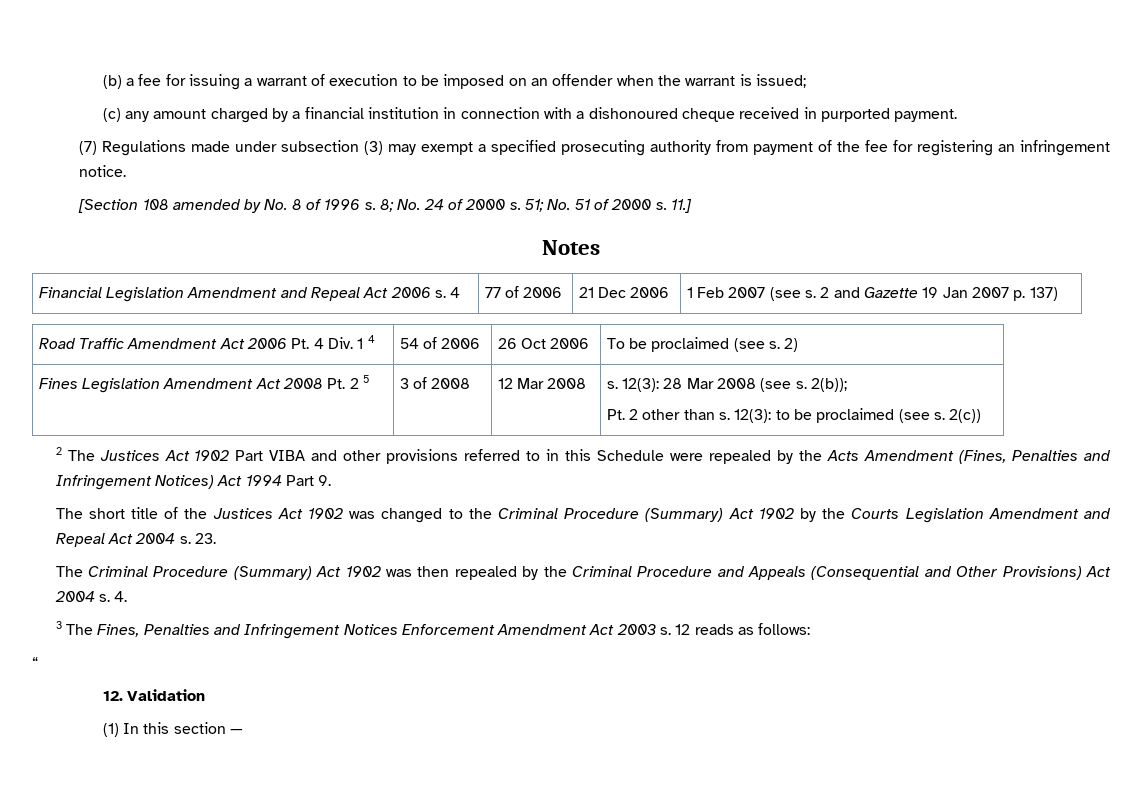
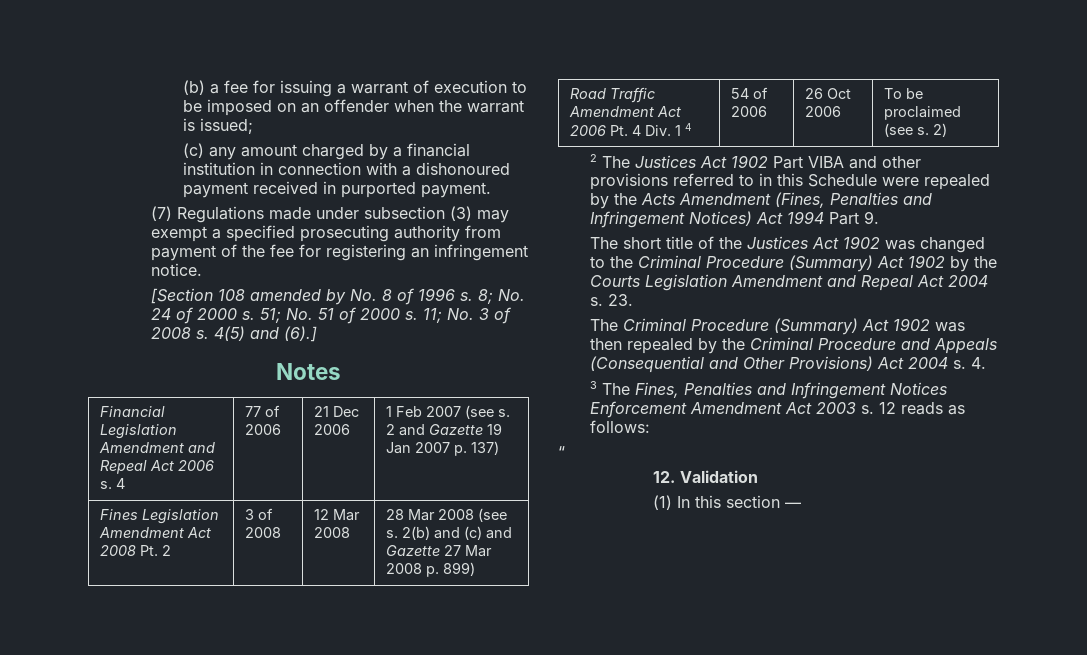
- (c) any amount charged by a financial institution in connection with a dishonoured cheque received in purported payment.
+ (c) any amount charged by a financial institution in connection with a dishonoured payment received in purported payment.
- 11.]
+ 11; No. 3 of 2008 s. 4(5) and (6).]
+ Fines Legislation Amendment Act 2008 Pt. 2 | 3 of 2008 | 12 Mar 2008 | 28 Mar 2008 (see s. 2(b) and (c) and Gazette 27 Mar 2008 p. 899)
- Fines Legislation Amendment Act 2008 Pt. 2 5 | 3 of 2008 | 12 Mar 2008 | s. 12(3): 28 Mar 2008 (see s. 2(b));
- Pt. 2 other than s. 12(3): to be proclaimed (see s. 2(c))

